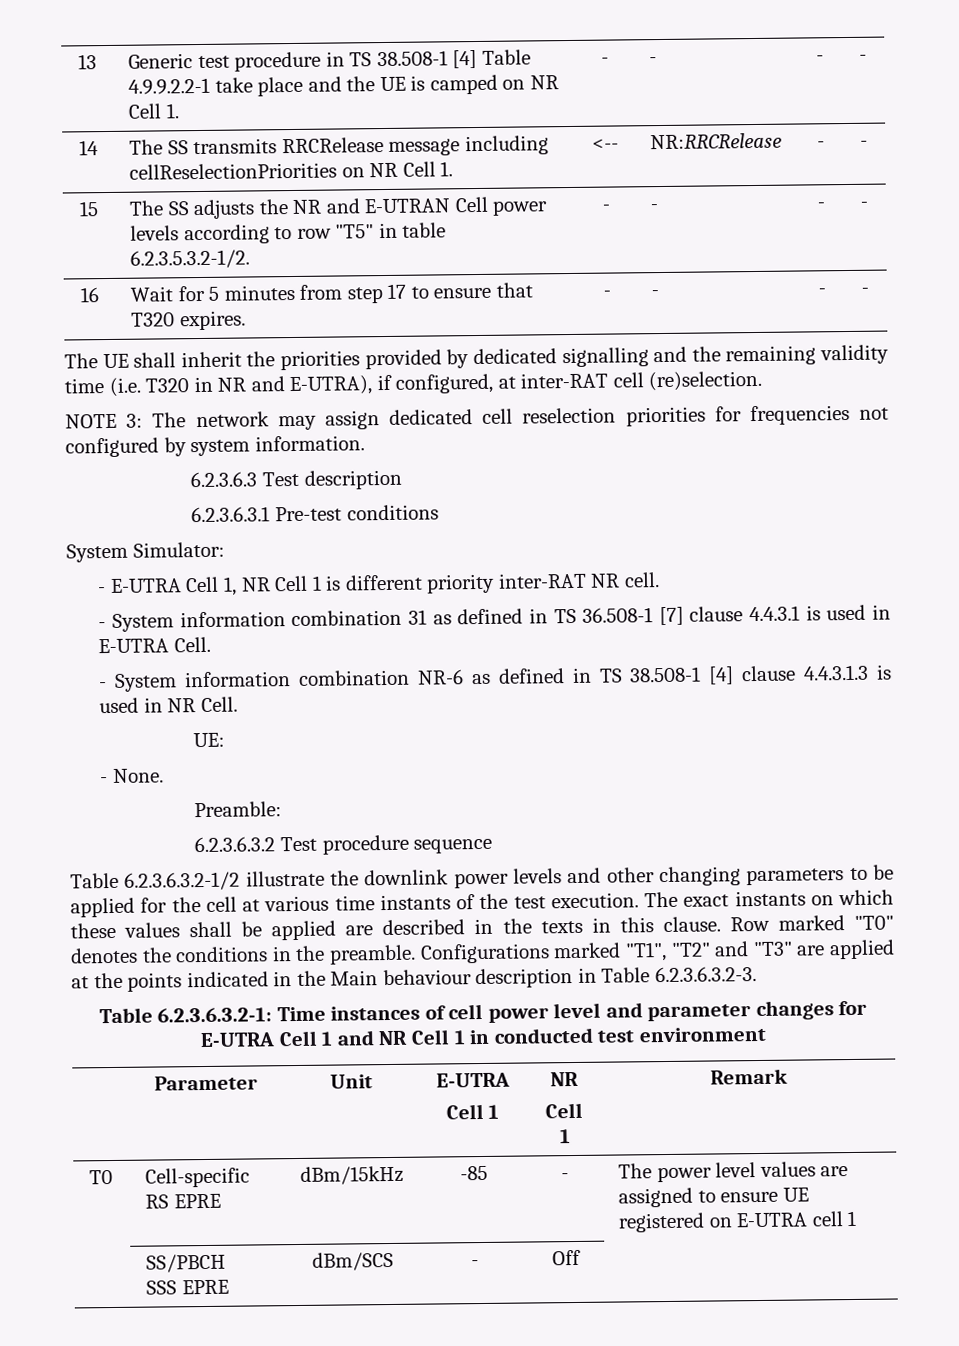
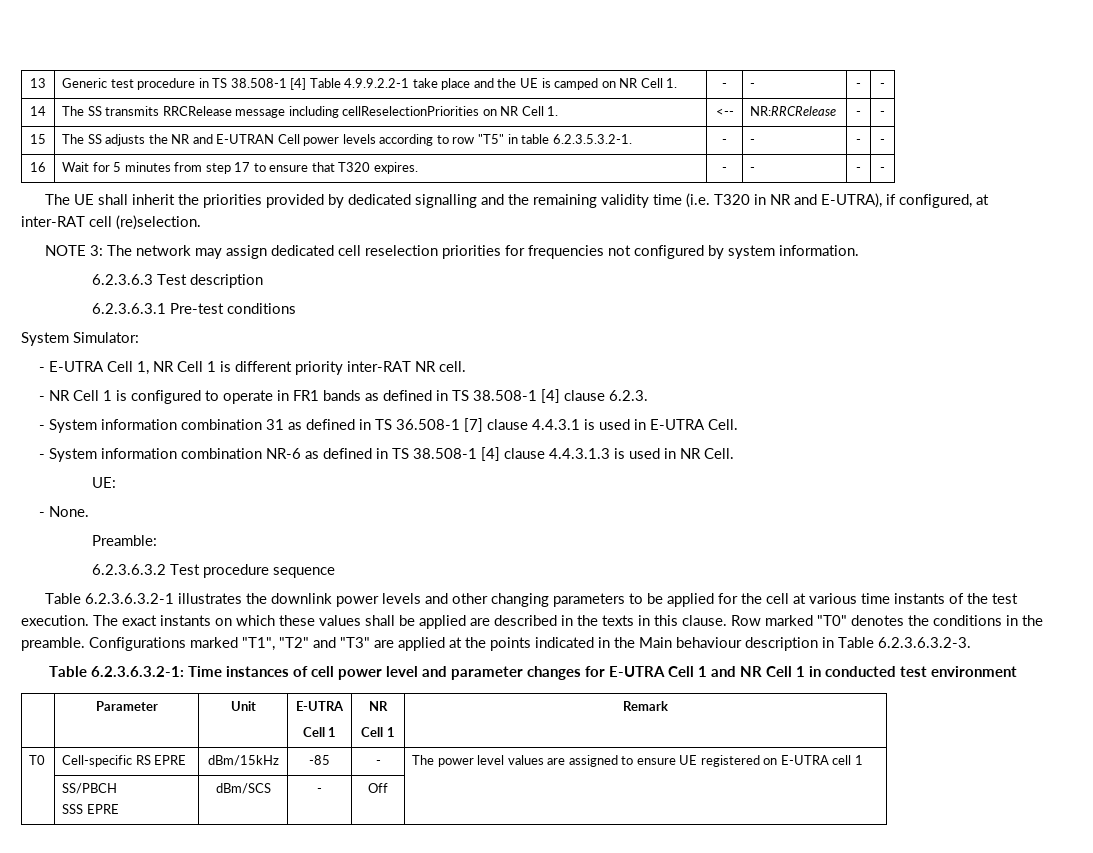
- 15 | The SS adjusts the NR and E-UTRAN Cell power levels according to row "T5" in table 6.2.3.5.3.2-1/2. | - | - | - | -
+ 15 | The SS adjusts the NR and E-UTRAN Cell power levels according to row "T5" in table 6.2.3.5.3.2-1. | - | - | - | -
+ - NR Cell 1 is configured to operate in FR1 bands as defined in TS 38.508-1 [4] clause 6.2.3.
- Table 6.2.3.6.3.2-1/2 illustrate the downlink power levels and other changing parameters to be applied for the cell at various time instants of the test execution.
+ Table 6.2.3.6.3.2-1 illustrates the downlink power levels and other changing parameters to be applied for the cell at various time instants of the test execution.

